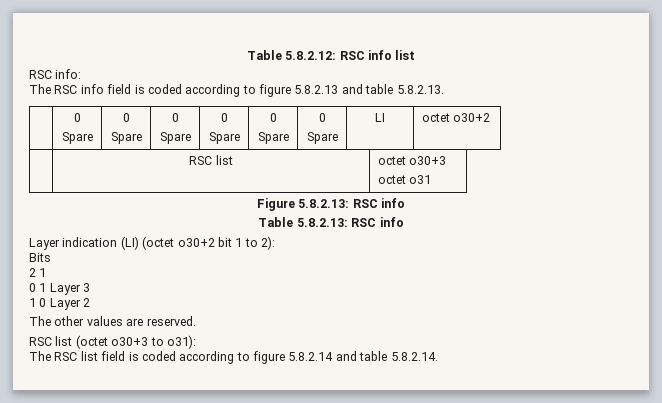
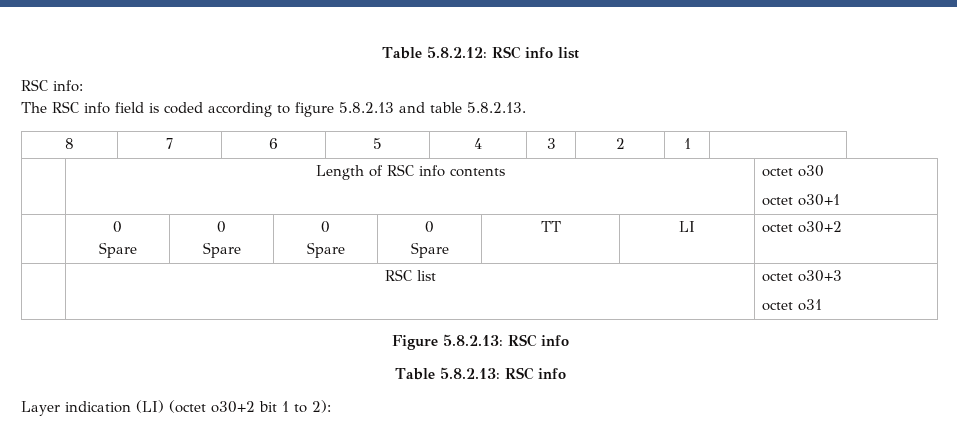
  The RSC info field is coded according to figure 5.8.2.13 and table 5.8.2.13.
+ 8 | 7 | 6 | 5 | 4 | 3 | 2 | 1 |
+ | Length of RSC info contents | octet o30
+ octet o30+1
  | 0
  Spare | 0
  Spare | 0
  Spare | 0
- Spare | 0
- Spare | 0
- Spare | LI | octet o30+2
+ Spare | TT | LI | octet o30+2
- Bits
- 2 1
- 0 1 Layer 3
- 1 0 Layer 2
- The other values are reserved.
- RSC list (octet o30+3 to o31):
- The RSC list field is coded according to figure 5.8.2.14 and table 5.8.2.14.

